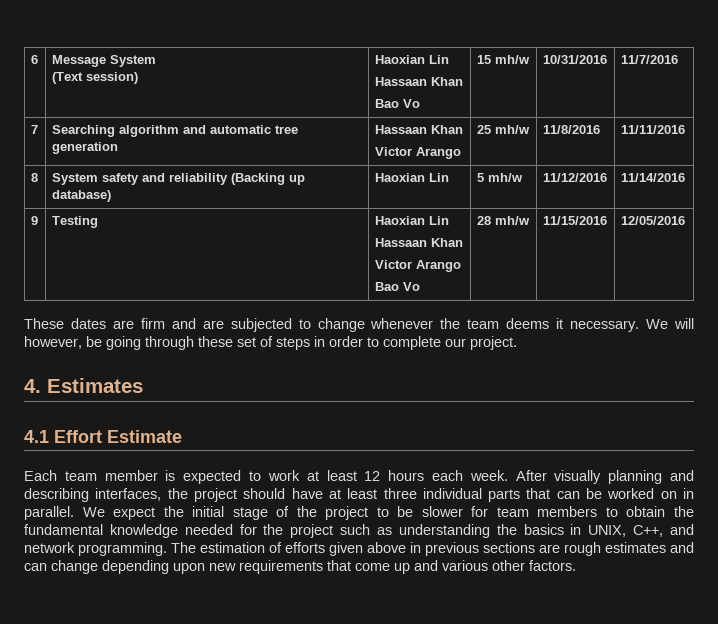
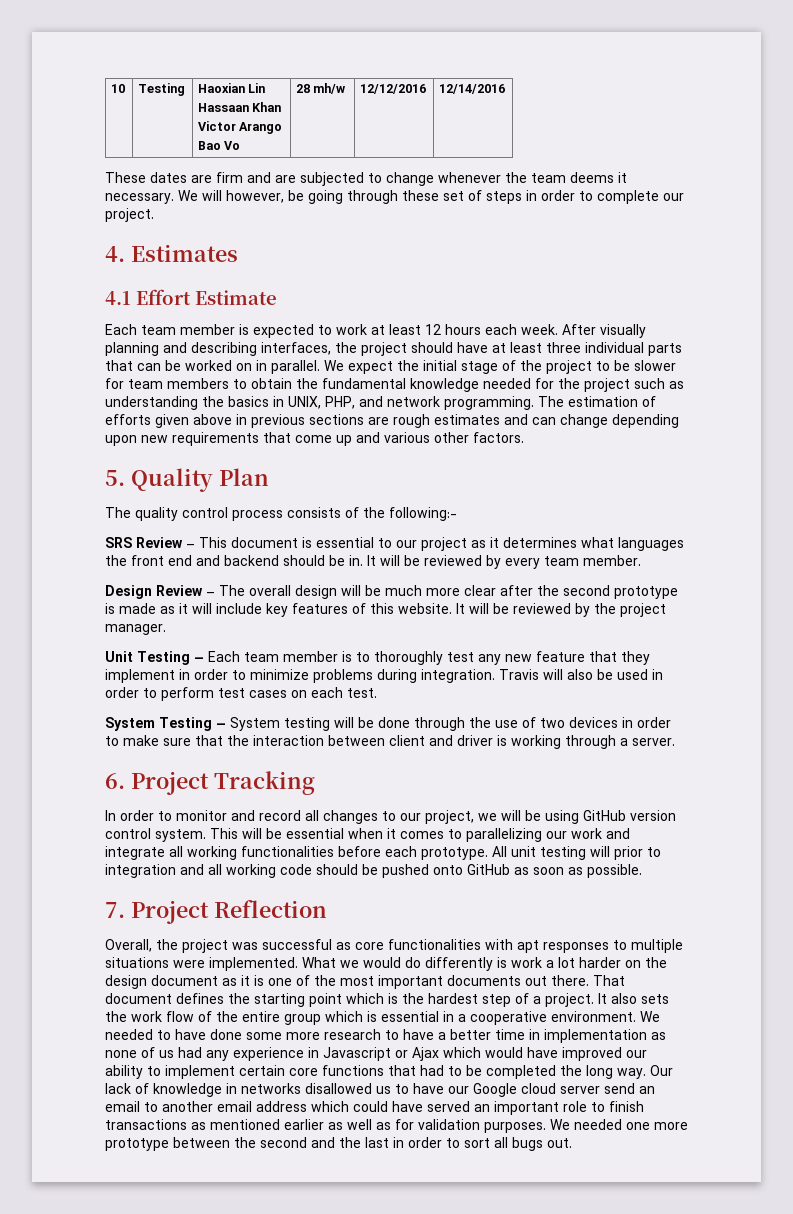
- 6 | Message System
- (Text session) | Haoxian Lin
- Hassaan Khan
- Bao Vo | 15 mh/w | 10/31/2016 | 11/7/2016
- 7 | Searching algorithm and automatic tree generation | Hassaan Khan
- Victor Arango | 25 mh/w | 11/8/2016 | 11/11/2016
- 8 | System safety and reliability (Backing up database) | Haoxian Lin | 5 mh/w | 11/12/2016 | 11/14/2016
- 9 | Testing | Haoxian Lin
+ 10 | Testing | Haoxian Lin
  Hassaan Khan
  Victor Arango
- Bao Vo | 28 mh/w | 11/15/2016 | 12/05/2016
+ Bao Vo | 28 mh/w | 12/12/2016 | 12/14/2016
- We expect the initial stage of the project to be slower for team members to obtain the fundamental knowledge needed for the project such as understanding the basics in UNIX, C++, and network programming.
+ We expect the initial stage of the project to be slower for team members to obtain the fundamental knowledge needed for the project such as understanding the basics in UNIX, PHP, and network programming.
+ 5. Quality Plan
+ The quality control process consists of the following:-
+ SRS Review – This document is essential to our project as it determines what languages the front end and backend should be in. It will be reviewed by every team member.
+ Design Review – The overall design will be much more clear after the second prototype is made as it will include key features of this website. It will be reviewed by the project manager.
+ Unit Testing – Each team member is to thoroughly test any new feature that they implement in order to minimize problems during integration. Travis will also be used in order to perform test cases on each test.
+ System Testing – System testing will be done through the use of two devices in order to make sure that the interaction between client and driver is working through a server.
+ 6. Project Tracking
+ In order to monitor and record all changes to our project, we will be using GitHub version control system. This will be essential when it comes to parallelizing our work and integrate all working functionalities before each prototype. All unit testing will prior to integration and all working code should be pushed onto GitHub as soon as possible.
+ 7. Project Reflection
+ Overall, the project was successful as core functionalities with apt responses to multiple situations were implemented. What we would do differently is work a lot harder on the design document as it is one of the most important documents out there. That document defines the starting point which is the hardest step of a project. It also sets the work flow of the entire group which is essential in a cooperative environment. We needed to have done some more research to have a better time in implementation as none of us had any experience in Javascript or Ajax which would have improved our ability to implement certain core functions that had to be completed the long way. Our lack of knowledge in networks disallowed us to have our Google cloud server send an email to another email address which could have served an important role to finish transactions as mentioned earlier as well as for validation purposes. We needed one more prototype between the second and the last in order to sort all bugs out.

